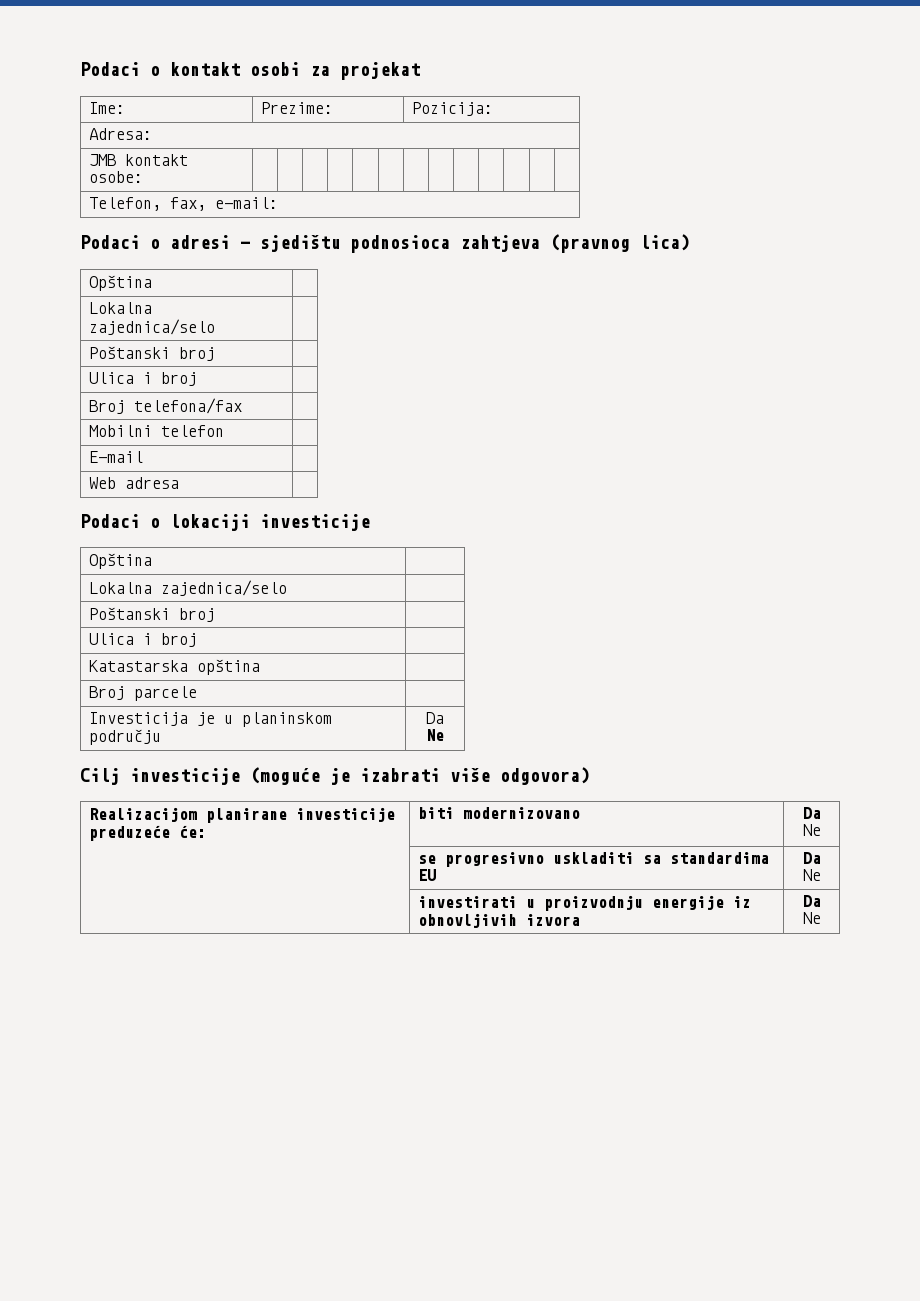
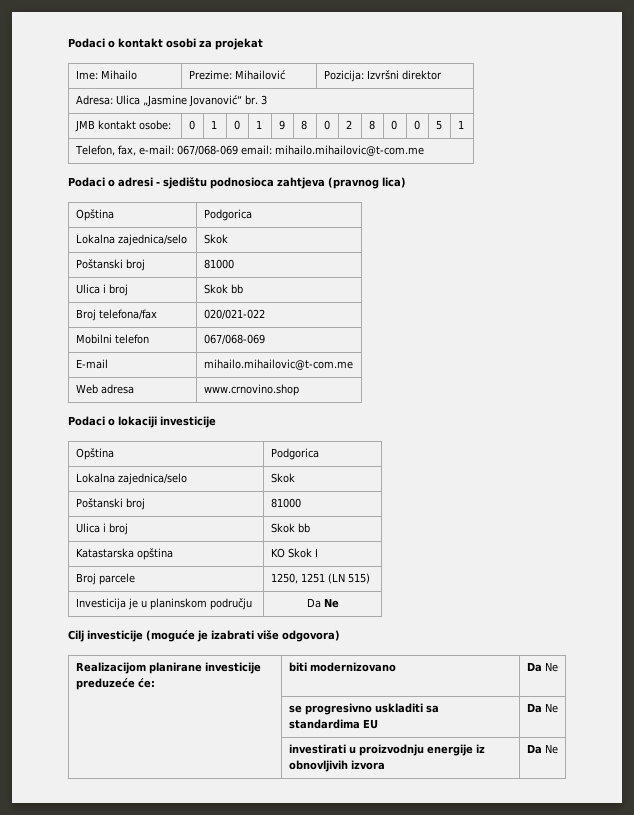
- Ime: | Prezime: | Pozicija:
+ Ime: Mihailo | Prezime: Mihailović | Pozicija: Izvršni direktor
- Adresa:
- JMB kontakt osobe: | | | | | | | | | | | | |
+ Adresa: Ulica „Jasmine Jovanović“ br. 3
+ JMB kontakt osobe: | 0 | 1 | 0 | 1 | 9 | 8 | 0 | 2 | 8 | 0 | 0 | 5 | 1
- Telefon, fax, e-mail:
+ Telefon, fax, e-mail: 067/068-069 email: mihailo.mihailovic@t-com.me
  Podaci o adresi - sjedištu podnosioca zahtjeva (pravnog lica)
- Opština |
- Lokalna zajednica/selo |
- Poštanski broj |
- Ulica i broj |
+ Opština | Podgorica
+ Lokalna zajednica/selo | Skok
+ Poštanski broj | 81000
+ Ulica i broj | Skok bb
- Broj telefona/fax |
+ Broj telefona/fax | 020/021-022
- Mobilni telefon |
+ Mobilni telefon | 067/068-069
- E-mail |
+ E-mail | mihailo.mihailovic@t-com.me
- Web adresa |
+ Web adresa | www.crnovino.shop
  Podaci o lokaciji investicije
- Opština |
- Lokalna zajednica/selo |
- Poštanski broj |
- Ulica i broj |
+ Opština | Podgorica
+ Lokalna zajednica/selo | Skok
+ Poštanski broj | 81000
+ Ulica i broj | Skok bb
- Katastarska opština |
+ Katastarska opština | KO Skok I
- Broj parcele |
+ Broj parcele | 1250, 1251 (LN 515)

